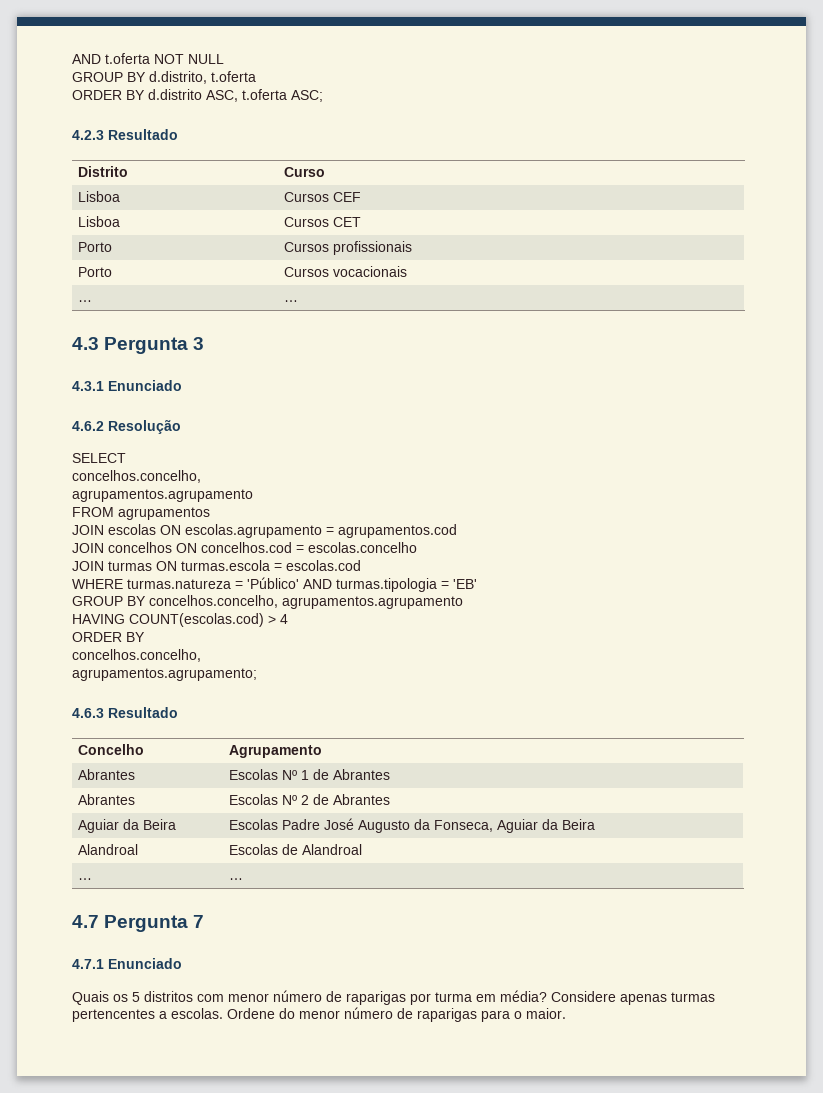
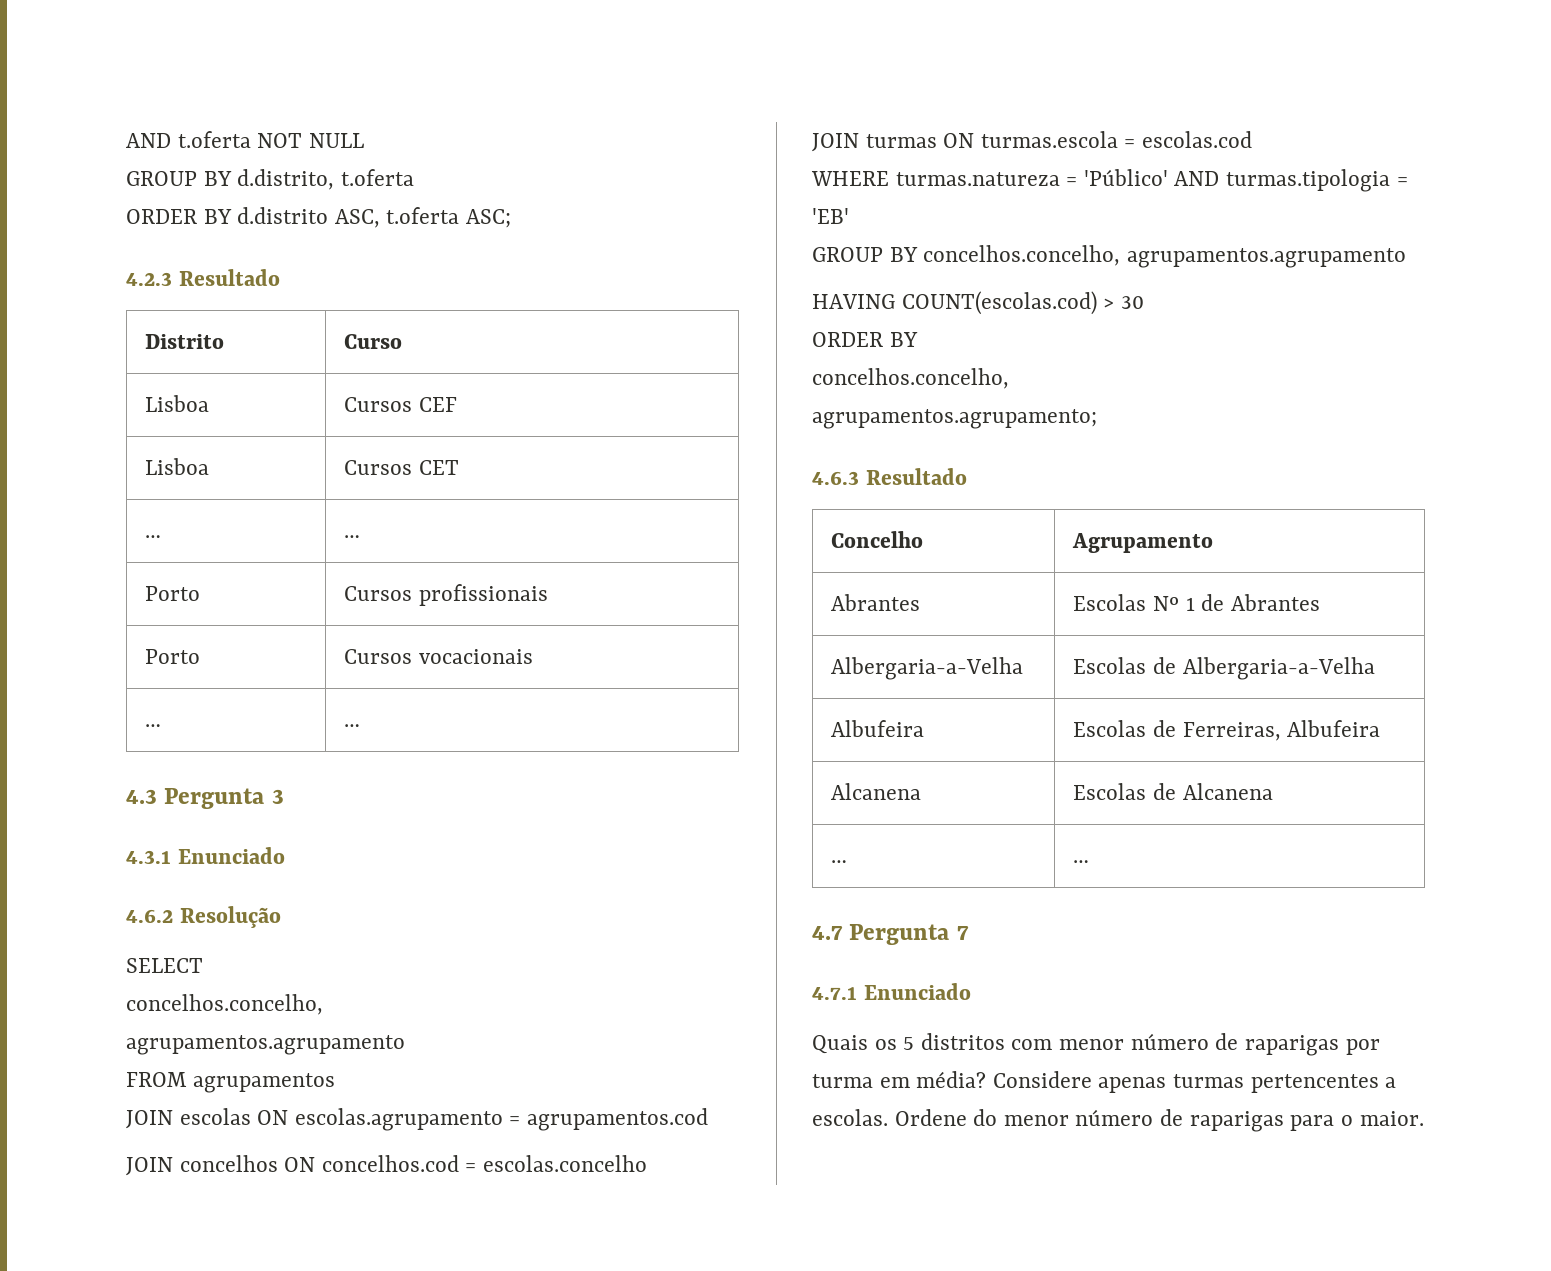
  Lisboa | Cursos CET
+ … | …
- HAVING COUNT(escolas.cod) > 4
+ HAVING COUNT(escolas.cod) > 30
- Abrantes | Escolas Nº 2 de Abrantes
- Aguiar da Beira | Escolas Padre José Augusto da Fonseca, Aguiar da Beira
- Alandroal | Escolas de Alandroal
+ Albergaria-a-Velha | Escolas de Albergaria-a-Velha
+ Albufeira | Escolas de Ferreiras, Albufeira
+ Alcanena | Escolas de Alcanena

